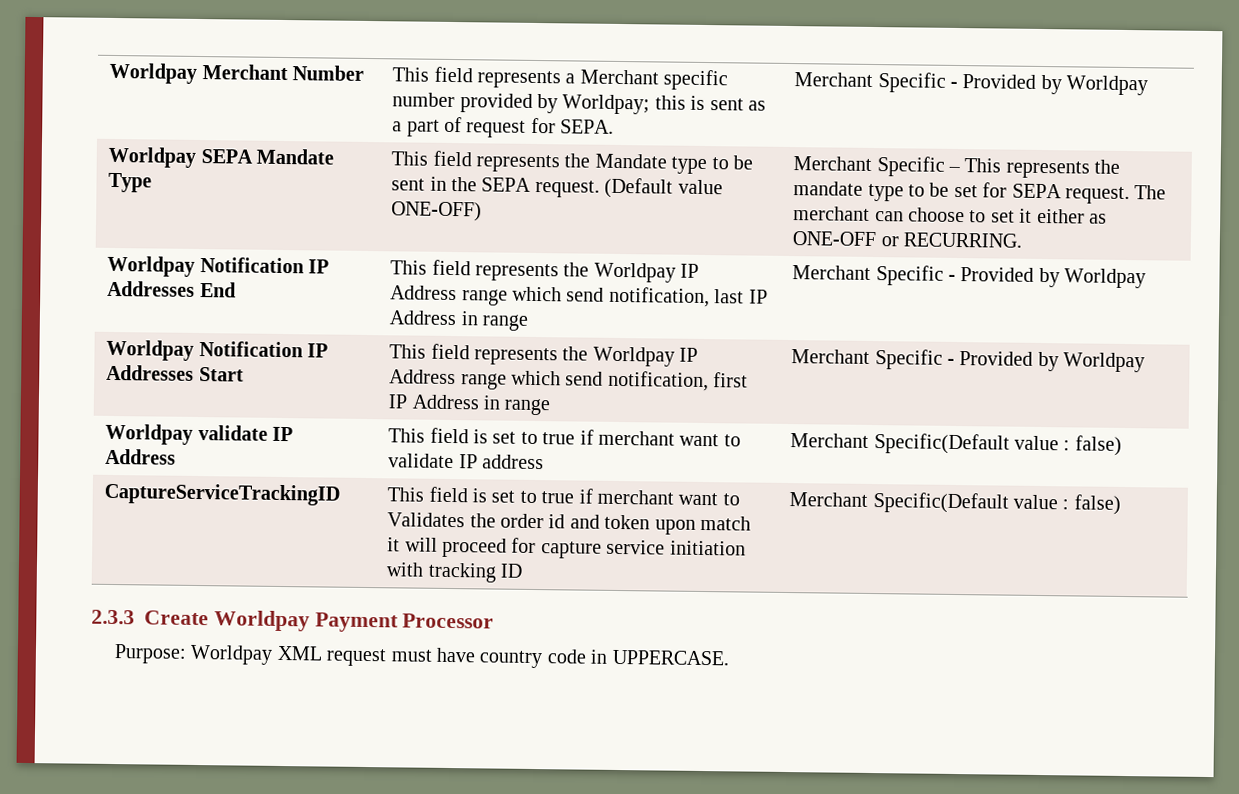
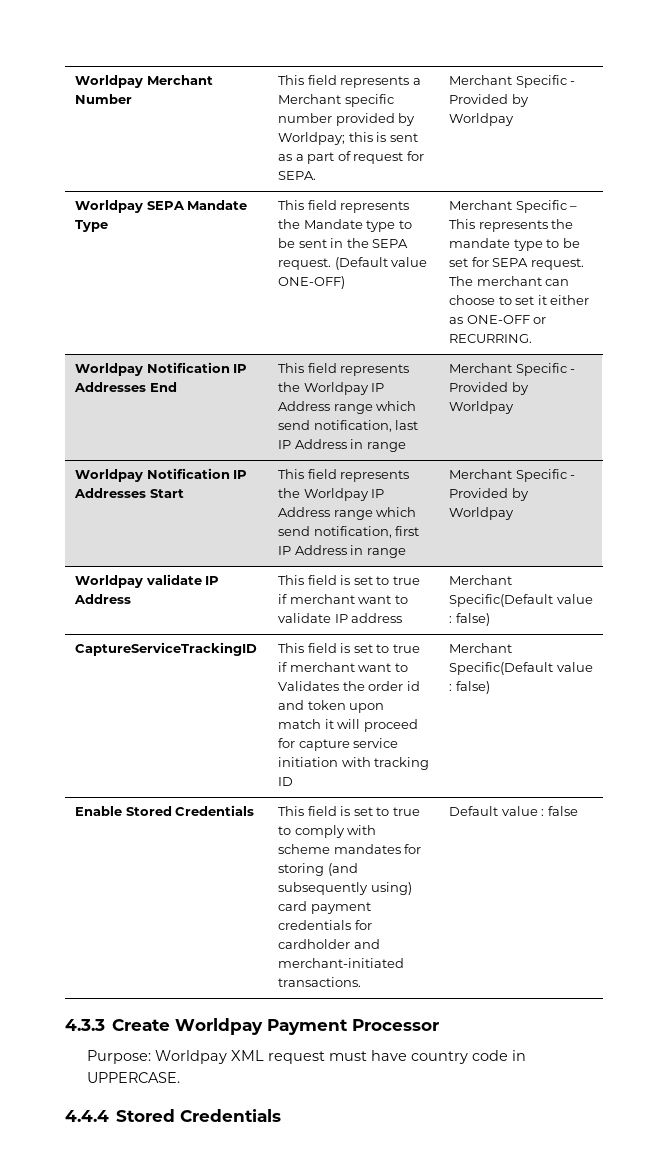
- 2.3.3 Create Worldpay Payment Processor
+ Enable Stored Credentials | This field is set to true to comply with scheme mandates for storing (and subsequently using) card payment credentials for cardholder and merchant-initiated transactions. | Default value : false
+ 4.3.3 Create Worldpay Payment Processor
+ 4.4.4 Stored Credentials

